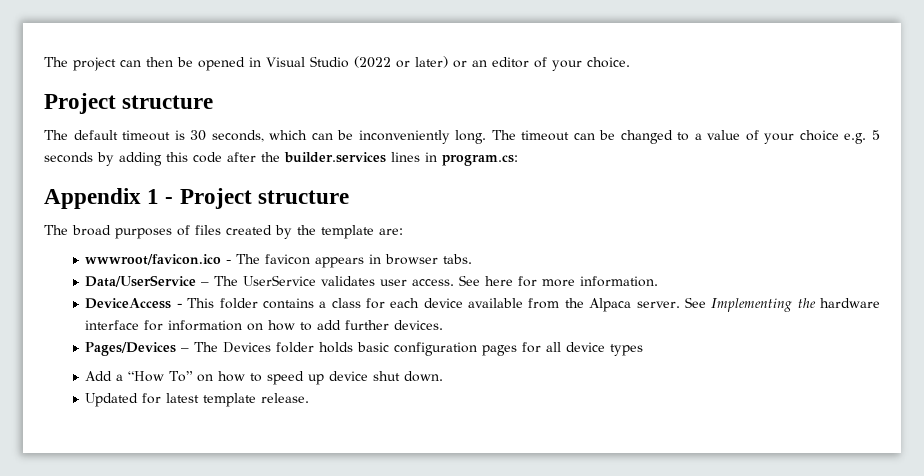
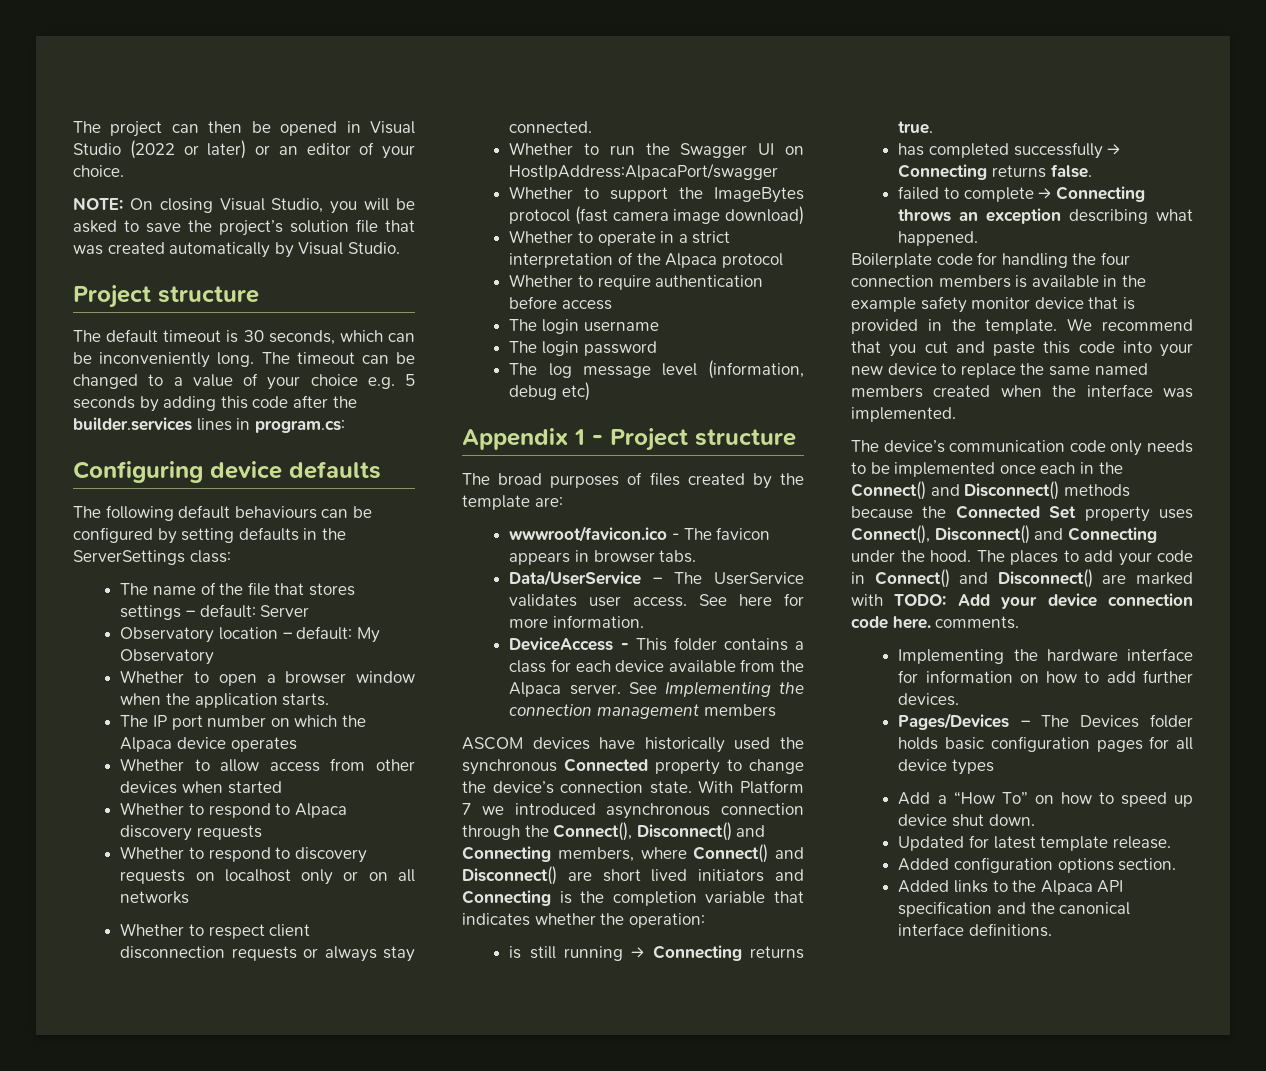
+ NOTE: On closing Visual Studio, you will be asked to save the project’s solution file that was created automatically by Visual Studio.
+ Configuring device defaults
+ The following default behaviours can be configured by setting defaults in the ServerSettings class:
+ The name of the file that stores settings – default: Server
+ Observatory location – default: My Observatory
+ Whether to open a browser window when the application starts.
+ The IP port number on which the Alpaca device operates
+ Whether to allow access from other devices when started
+ Whether to respond to Alpaca discovery requests
+ Whether to respond to discovery requests on localhost only or on all networks
+ Whether to respect client disconnection requests or always stay connected.
+ Whether to run the Swagger UI on HostIpAddress:AlpacaPort/swagger
+ Whether to support the ImageBytes protocol (fast camera image download)
+ Whether to operate in a strict interpretation of the Alpaca protocol
+ Whether to require authentication before access
+ The login username
+ The login password
+ The log message level (information, debug etc)
- See Implementing the hardware interface for information on how to add further devices.
+ See Implementing the connection management members
+ ASCOM devices have historically used the synchronous Connected property to change the device’s connection state. With Platform 7 we introduced asynchronous connection through the Connect(), Disconnect() and Connecting members, where Connect() and Disconnect() are short lived initiators and Connecting is the completion variable that indicates whether the operation:
+ is still running → Connecting returns true.
+ has completed successfully → Connecting returns false.
+ failed to complete → Connecting throws an exception describing what happened.
+ Boilerplate code for handling the four connection members is available in the example safety monitor device that is provided in the template. We recommend that you cut and paste this code into your new device to replace the same named members created when the interface was implemented.
+ The device’s communication code only needs to be implemented once each in the Connect() and Disconnect() methods because the Connected Set property uses Connect(), Disconnect() and Connecting under the hood. The places to add your code in Connect() and Disconnect() are marked with TODO: Add your device connection code here. comments.
+ Implementing the hardware interface for information on how to add further devices.
+ Added configuration options section.
+ Added links to the Alpaca API specification and the canonical interface definitions.

